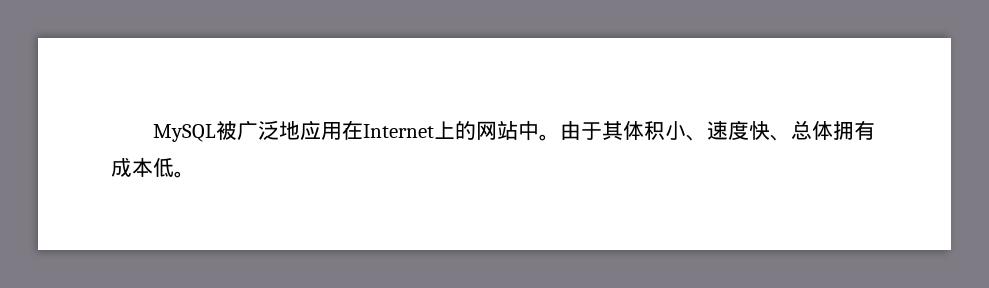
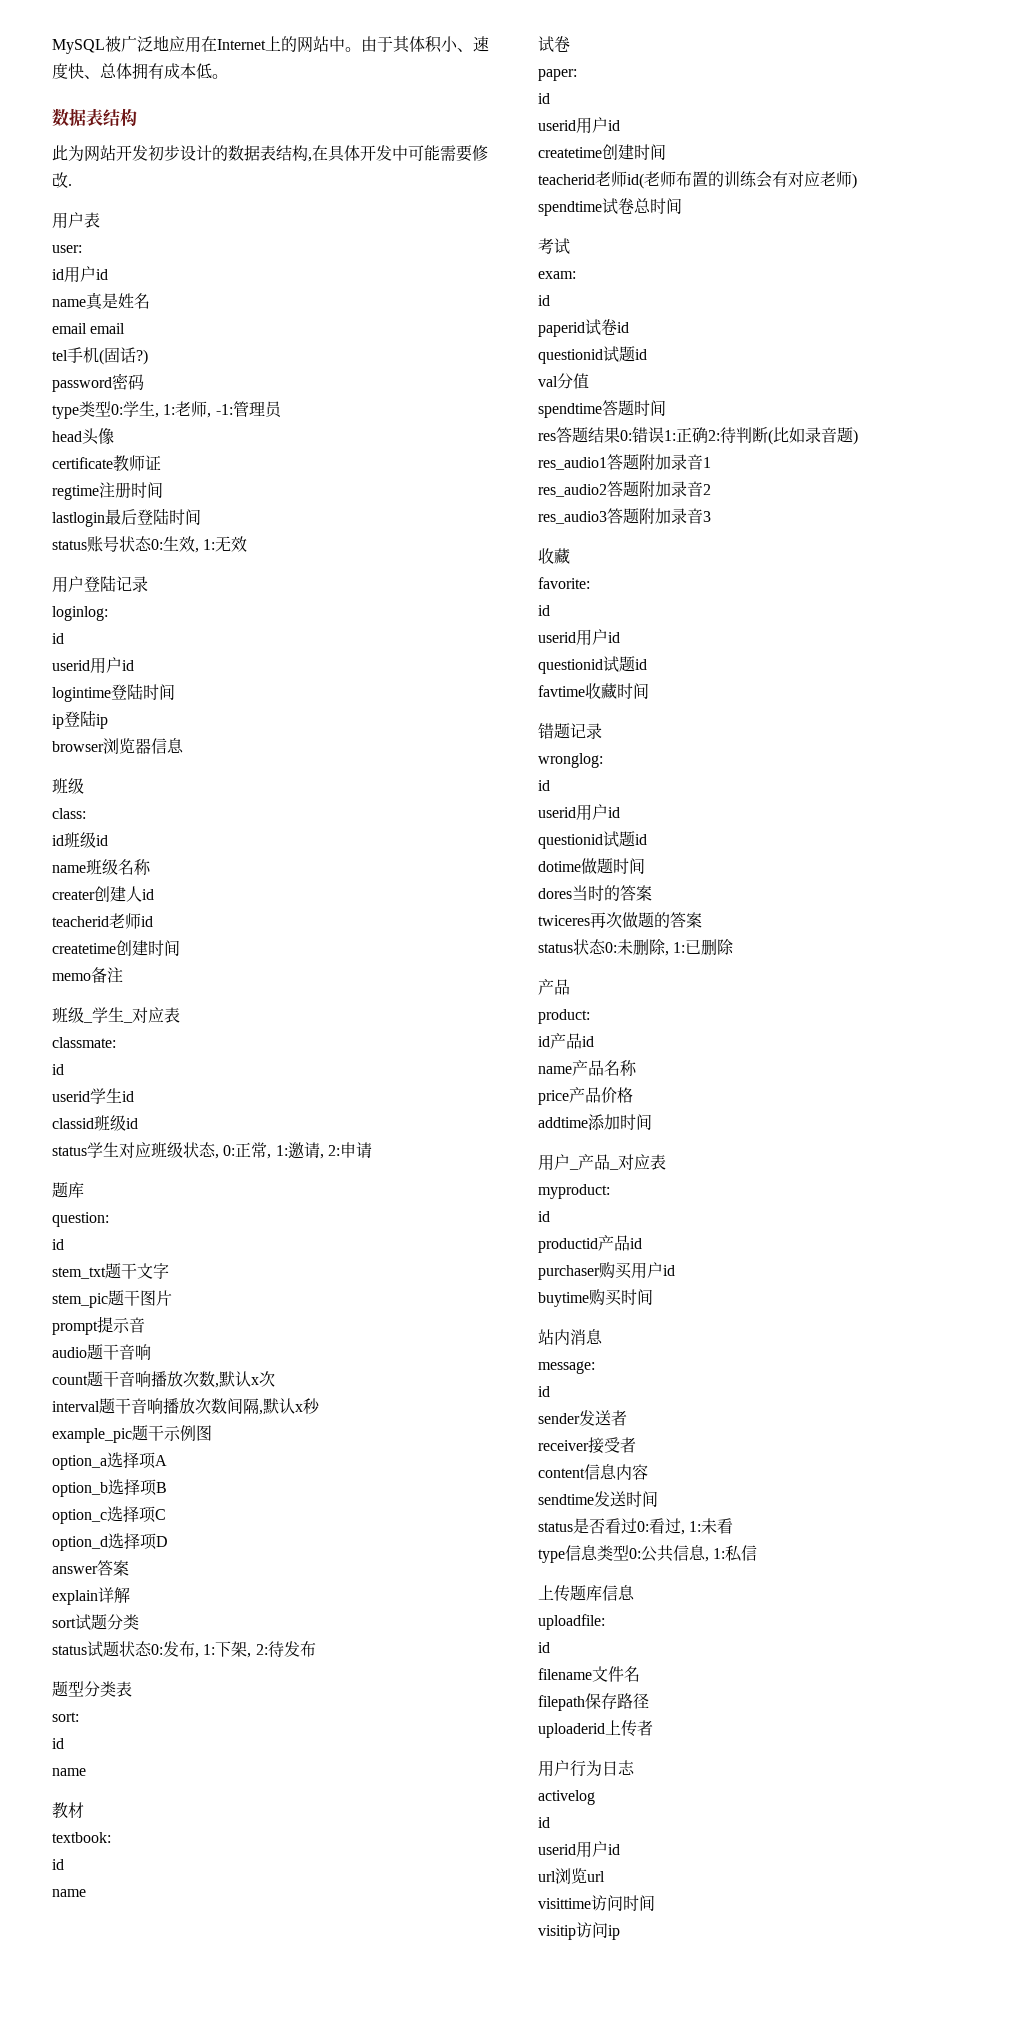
  由于其体积小、速度快、总体拥有成本低。
+ 数据表结构
+ 此为网站开发初步设计的数据表结构,在具体开发中可能需要修改.
+ 用户表
+ user:
+ id用户id
+ name真是姓名
+ email email
+ tel手机(固话?)
+ password密码
+ type类型0:学生, 1:老师, -1:管理员
+ head头像
+ certificate教师证
+ regtime注册时间
+ lastlogin最后登陆时间
+ status账号状态0:生效, 1:无效
+ 用户登陆记录
+ loginlog:
+ id
+ userid用户id
+ logintime登陆时间
+ ip登陆ip
+ browser浏览器信息
+ 班级
+ class:
+ id班级id
+ name班级名称
+ creater创建人id
+ teacherid老师id
+ createtime创建时间
+ memo备注
+ 班级_学生_对应表
+ classmate:
+ id
+ userid学生id
+ classid班级id
+ status学生对应班级状态, 0:正常, 1:邀请, 2:申请
+ 题库
+ question:
+ id
+ stem_txt题干文字
+ stem_pic题干图片
+ prompt提示音
+ audio题干音响
+ count题干音响播放次数,默认x次
+ interval题干音响播放次数间隔,默认x秒
+ example_pic题干示例图
+ option_a选择项A
+ option_b选择项B
+ option_c选择项C
+ option_d选择项D
+ answer答案
+ explain详解
+ sort试题分类
+ status试题状态0:发布, 1:下架, 2:待发布
+ 题型分类表
+ sort:
+ id
+ name
+ 教材
+ textbook:
+ id
+ name
+ 试卷
+ paper:
+ id
+ userid用户id
+ createtime创建时间
+ teacherid老师id(老师布置的训练会有对应老师)
+ spendtime试卷总时间
+ 考试
+ exam:
+ id
+ paperid试卷id
+ questionid试题id
+ val分值
+ spendtime答题时间
+ res答题结果0:错误1:正确2:待判断(比如录音题)
+ res_audio1答题附加录音1
+ res_audio2答题附加录音2
+ res_audio3答题附加录音3
+ 收藏
+ favorite:
+ id
+ userid用户id
+ questionid试题id
+ favtime收藏时间
+ 错题记录
+ wronglog:
+ id
+ userid用户id
+ questionid试题id
+ dotime做题时间
+ dores当时的答案
+ twiceres再次做题的答案
+ status状态0:未删除, 1:已删除
+ 产品
+ product:
+ id产品id
+ name产品名称
+ price产品价格
+ addtime添加时间
+ 用户_产品_对应表
+ myproduct:
+ id
+ productid产品id
+ purchaser购买用户id
+ buytime购买时间
+ 站内消息
+ message:
+ id
+ sender发送者
+ receiver接受者
+ content信息内容
+ sendtime发送时间
+ status是否看过0:看过, 1:未看
+ type信息类型0:公共信息, 1:私信
+ 上传题库信息
+ uploadfile:
+ id
+ filename文件名
+ filepath保存路径
+ uploaderid上传者
+ 用户行为日志
+ activelog
+ id
+ userid用户id
+ url浏览url
+ visittime访问时间
+ visitip访问ip

